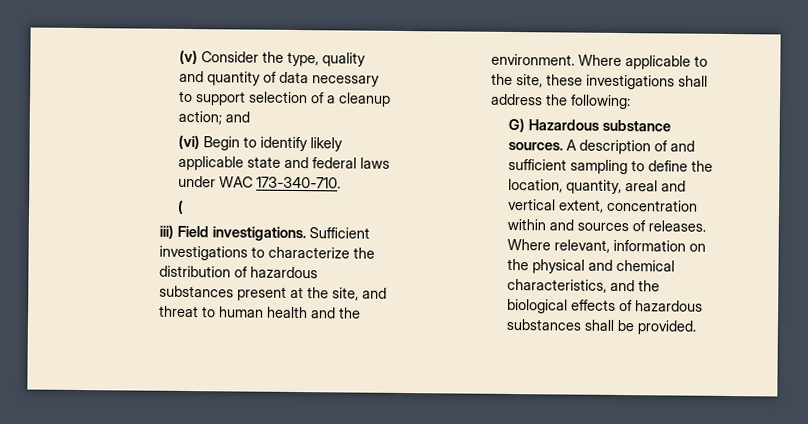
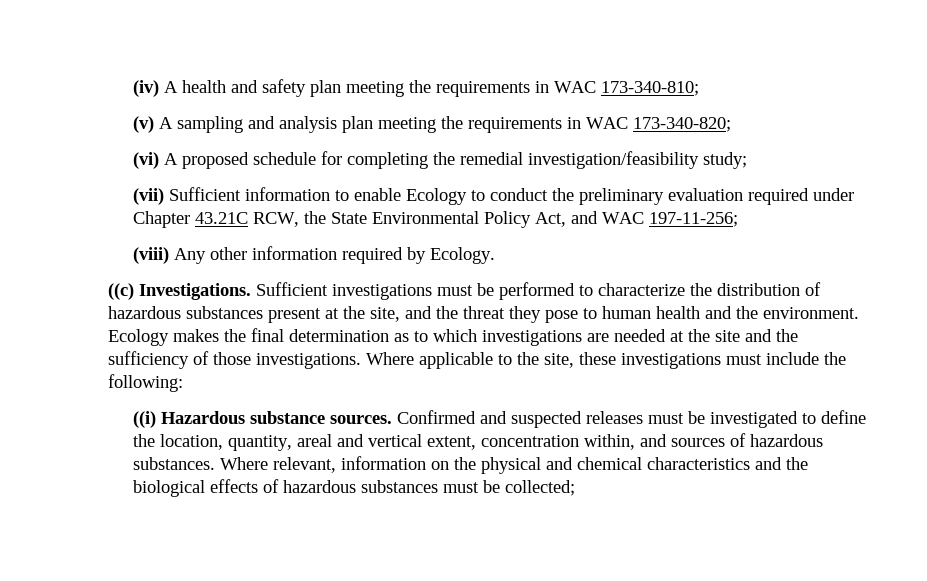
- (v) Consider the type, quality and quantity of data necessary to support selection of a cleanup action; and
- (vi) Begin to identify likely applicable state and federal laws under WAC 173-340-710.
- (
- iii) Field investigations. Sufficient investigations to characterize the distribution of hazardous substances present at the site, and threat to human health and the environment.
+ (iv) A health and safety plan meeting the requirements in WAC 173-340-810;
+ (v) A sampling and analysis plan meeting the requirements in WAC 173-340-820;
+ (vi) A proposed schedule for completing the remedial investigation/feasibility study;
+ (vii) Sufficient information to enable Ecology to conduct the preliminary evaluation required under Chapter 43.21C RCW, the State Environmental Policy Act, and WAC 197-11-256;
+ (viii) Any other information required by Ecology.
+ ((c) Investigations. Sufficient investigations must be performed to characterize the distribution of hazardous substances present at the site, and the threat they pose to human health and the environment.
+ Ecology makes the final determination as to which investigations are needed at the site and the sufficiency of those investigations.
- Where applicable to the site, these investigations shall address the following:
+ Where applicable to the site, these investigations must include the following:
- G) Hazardous substance sources.
+ ((i) Hazardous substance sources.
- A description of and sufficient sampling to define the location, quantity, areal and vertical extent, concentration within and sources of releases.
+ Confirmed and suspected releases must be investigated to define the location, quantity, areal and vertical extent, concentration within, and sources of hazardous substances.
- Where relevant, information on the physical and chemical characteristics, and the biological effects of hazardous substances shall be provided.
+ Where relevant, information on the physical and chemical characteristics and the biological effects of hazardous substances must be collected;

